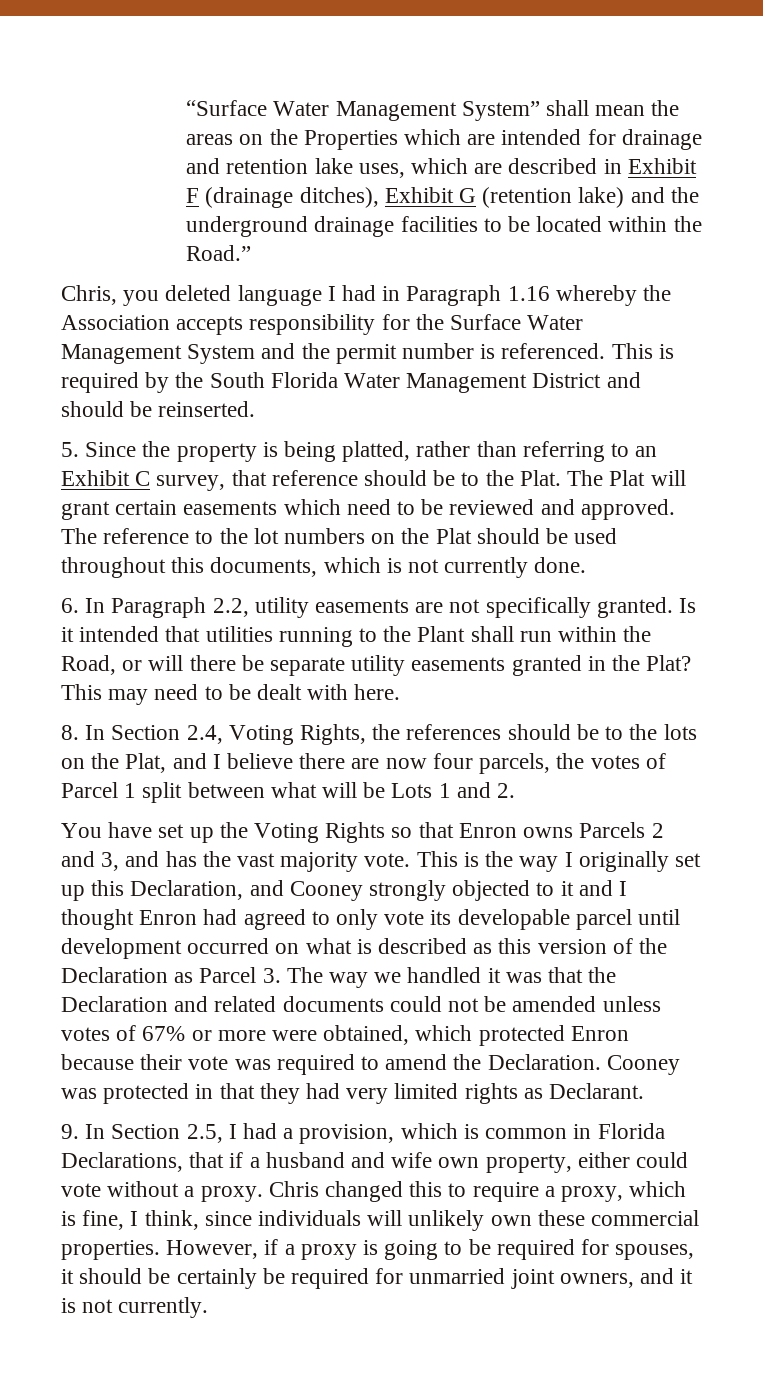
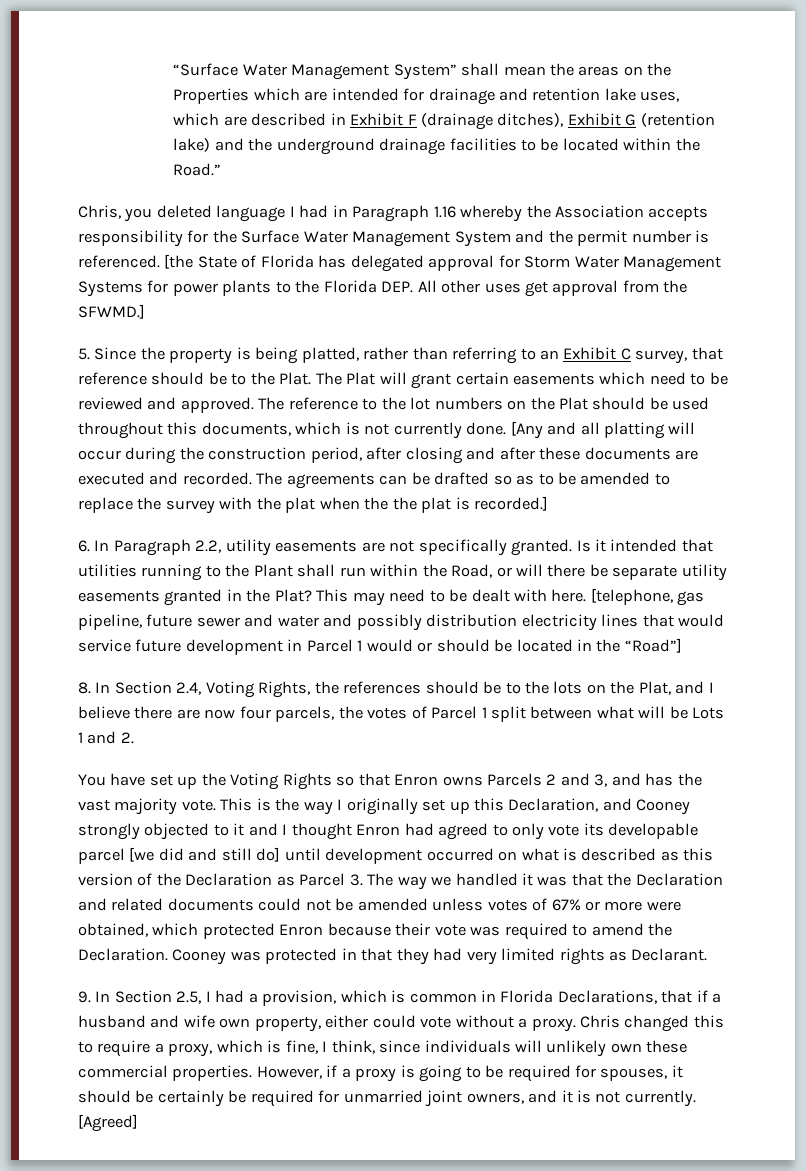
- This is required by the South Florida Water Management District and should be reinserted.
+ [the State of Florida has delegated approval for Storm Water Management Systems for power plants to the Florida DEP. All other uses get approval from the SFWMD.]
+ [Any and all platting will occur during the construction period, after closing and after these documents are executed and recorded. The agreements can be drafted so as to be amended to replace the survey with the plat when the the plat is recorded.]
+ [telephone, gas pipeline, future sewer and water and possibly distribution electricity lines that would service future development in Parcel 1 would or should be located in the “Road”]
- This is the way I originally set up this Declaration, and Cooney strongly objected to it and I thought Enron had agreed to only vote its developable parcel until development occurred on what is described as this version of the Declaration as Parcel 3. The way we handled it was that the Declaration and related documents could not be amended unless votes of 67% or more were obtained, which protected Enron because their vote was required to amend the Declaration.
+ This is the way I originally set up this Declaration, and Cooney strongly objected to it and I thought Enron had agreed to only vote its developable parcel [we did and still do] until development occurred on what is described as this version of the Declaration as Parcel 3. The way we handled it was that the Declaration and related documents could not be amended unless votes of 67% or more were obtained, which protected Enron because their vote was required to amend the Declaration.
+ [Agreed]

